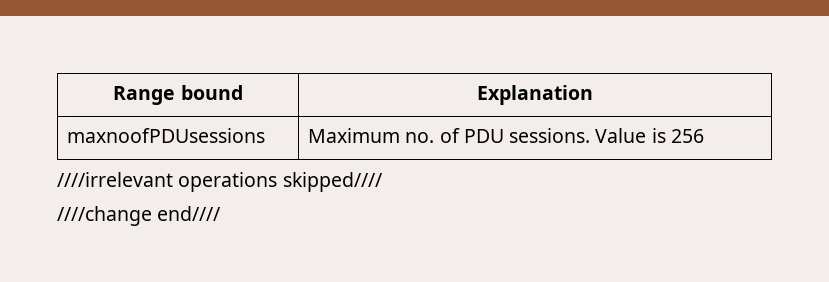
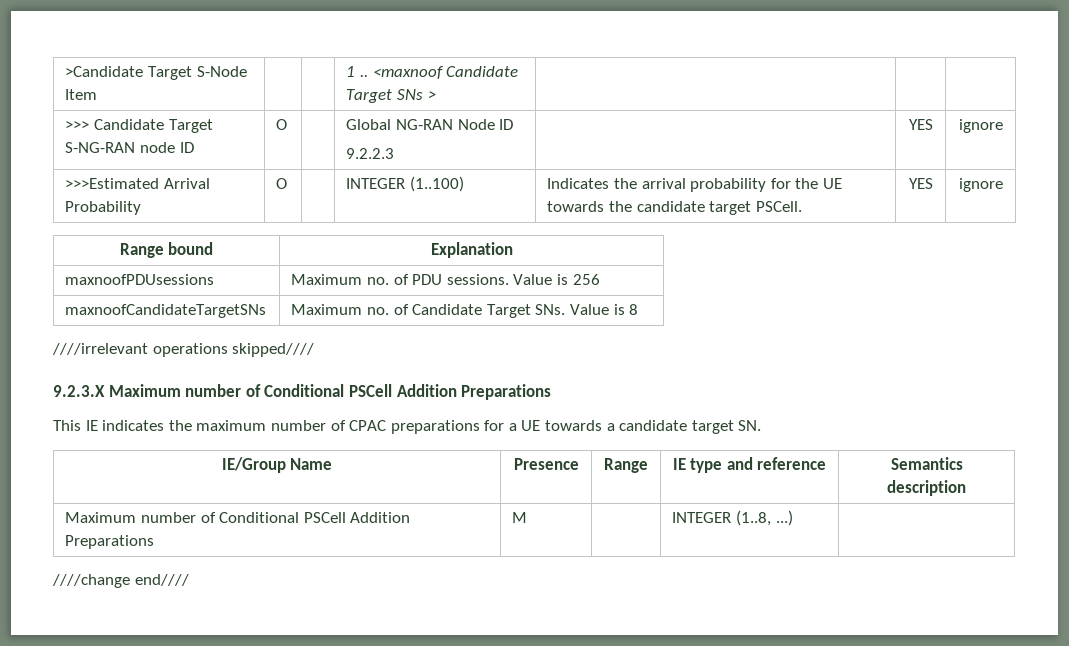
+ >Candidate Target S-Node Item | | | 1 .. <maxnoof Candidate Target SNs > | | |
+ >>> Candidate Target S-NG-RAN node ID | O | | Global NG-RAN Node ID
+ 9.2.2.3 | | YES | ignore
+ >>>Estimated Arrival Probability | O | | INTEGER (1..100) | Indicates the arrival probability for the UE towards the candidate target PSCell. | YES | ignore
+ maxnoofCandidateTargetSNs | Maximum no. of Candidate Target SNs. Value is 8
  ////irrelevant operations skipped////
+ 9.2.3.X Maximum number of Conditional PSCell Addition Preparations
+ This IE indicates the maximum number of CPAC preparations for a UE towards a candidate target SN.
+ IE/Group Name | Presence | Range | IE type and reference | Semantics description
+ Maximum number of Conditional PSCell Addition Preparations | M | | INTEGER (1..8, ...) |

